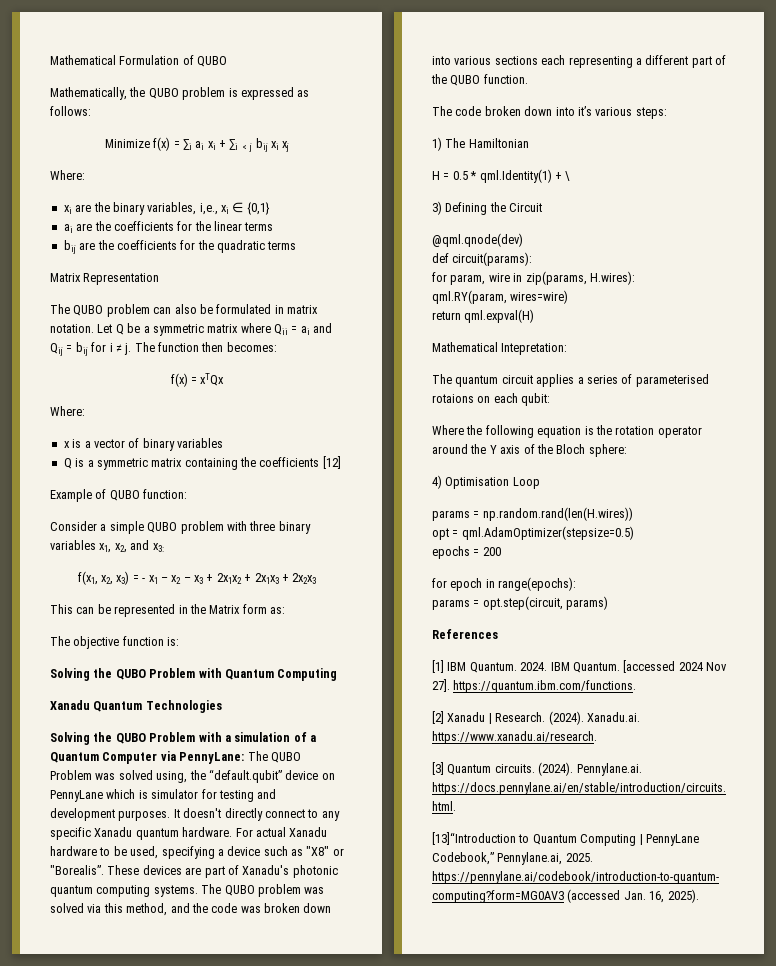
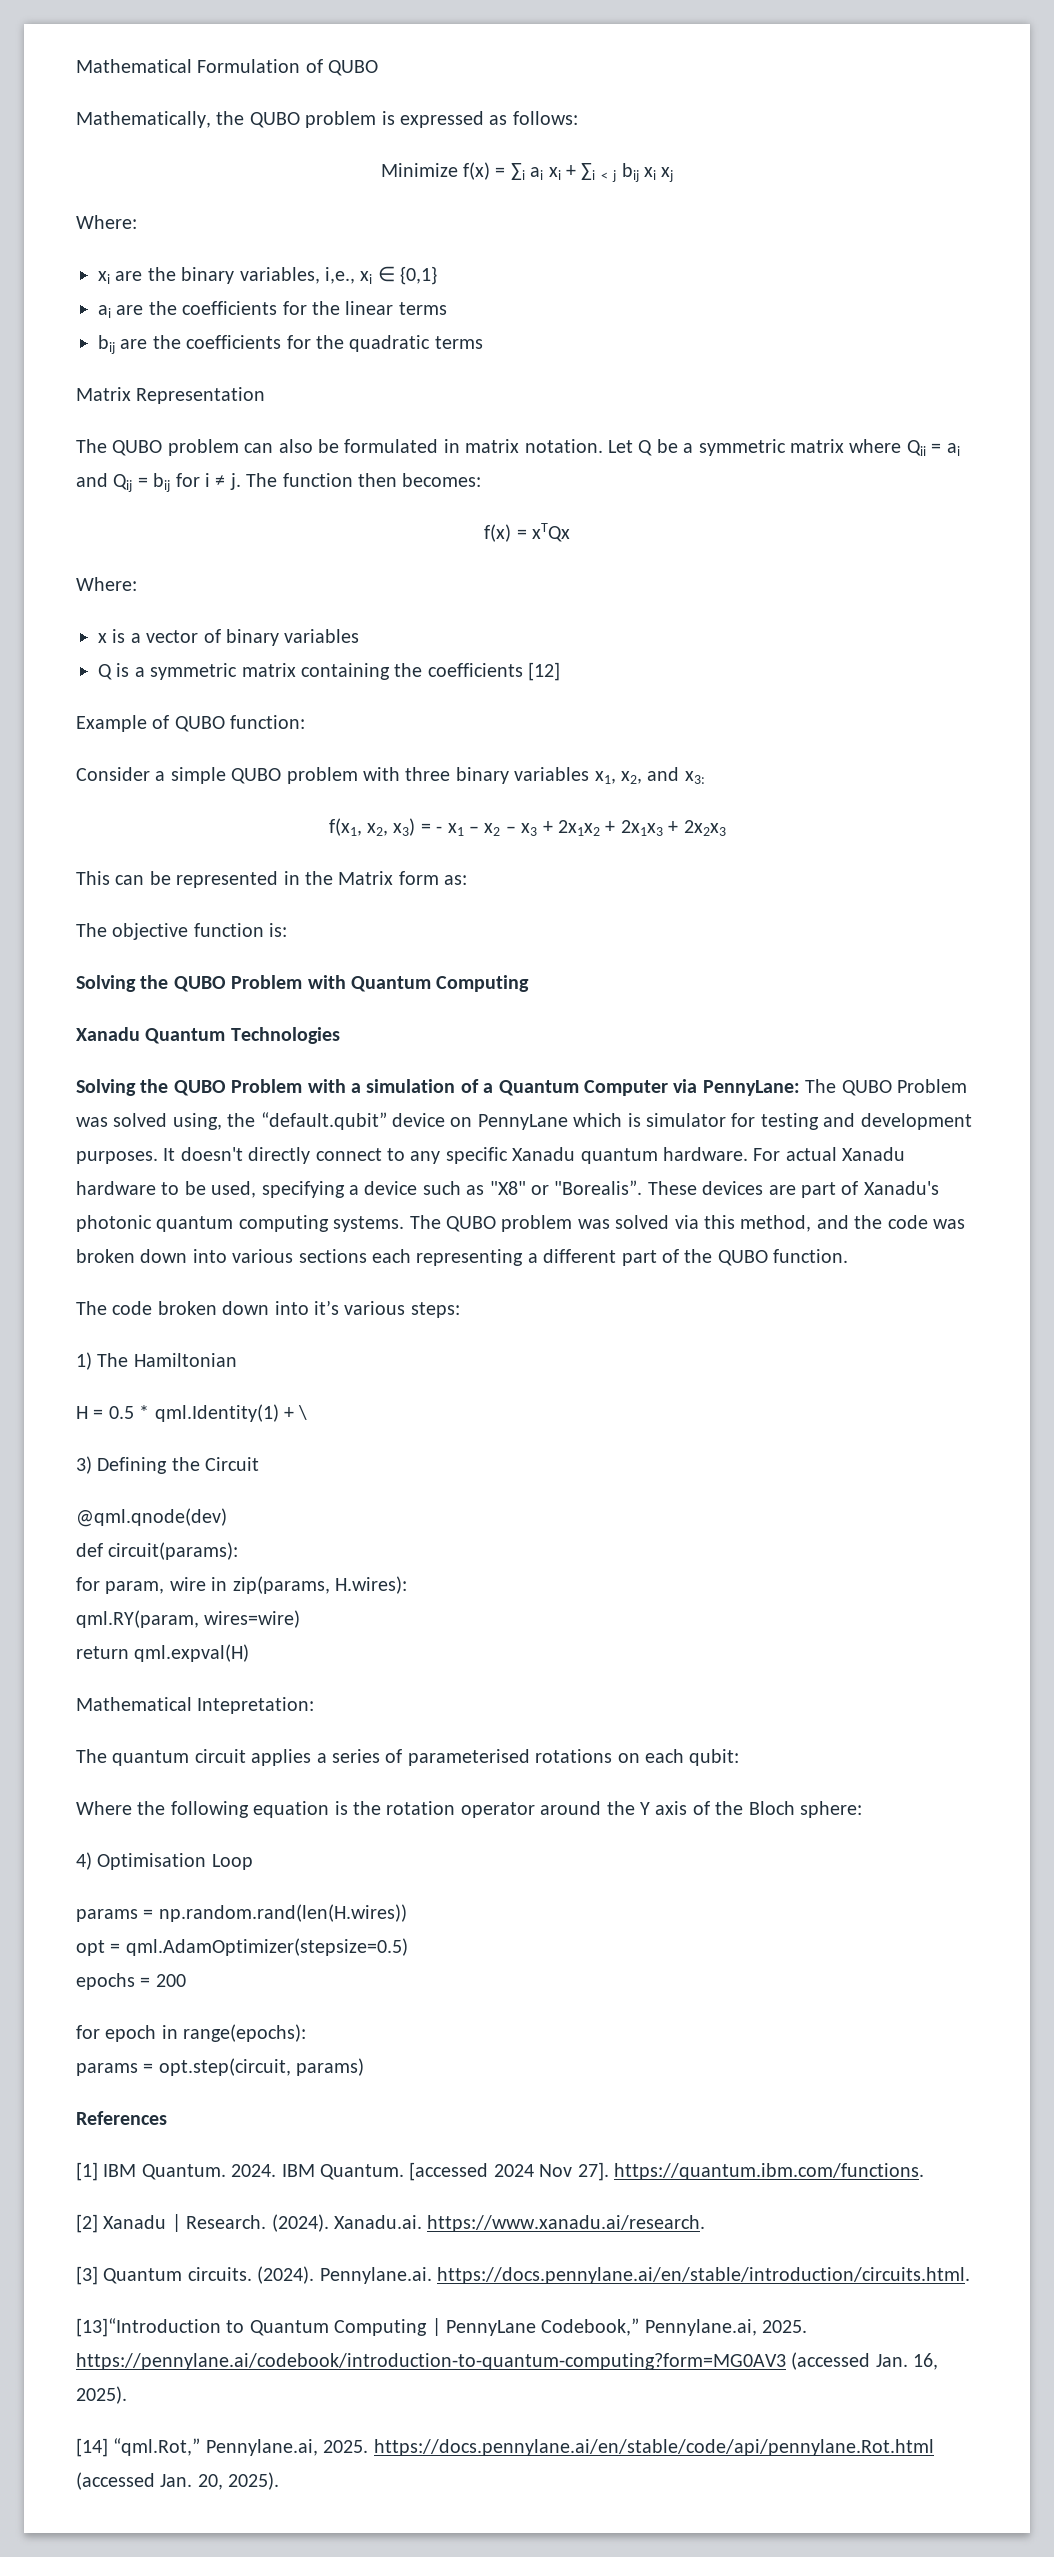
- The quantum circuit applies a series of parameterised rotaions on each qubit:
+ The quantum circuit applies a series of parameterised rotations on each qubit:
+ [14] “qml.Rot,” Pennylane.ai, 2025. https://docs.pennylane.ai/en/stable/code/api/pennylane.Rot.html (accessed Jan. 20, 2025).

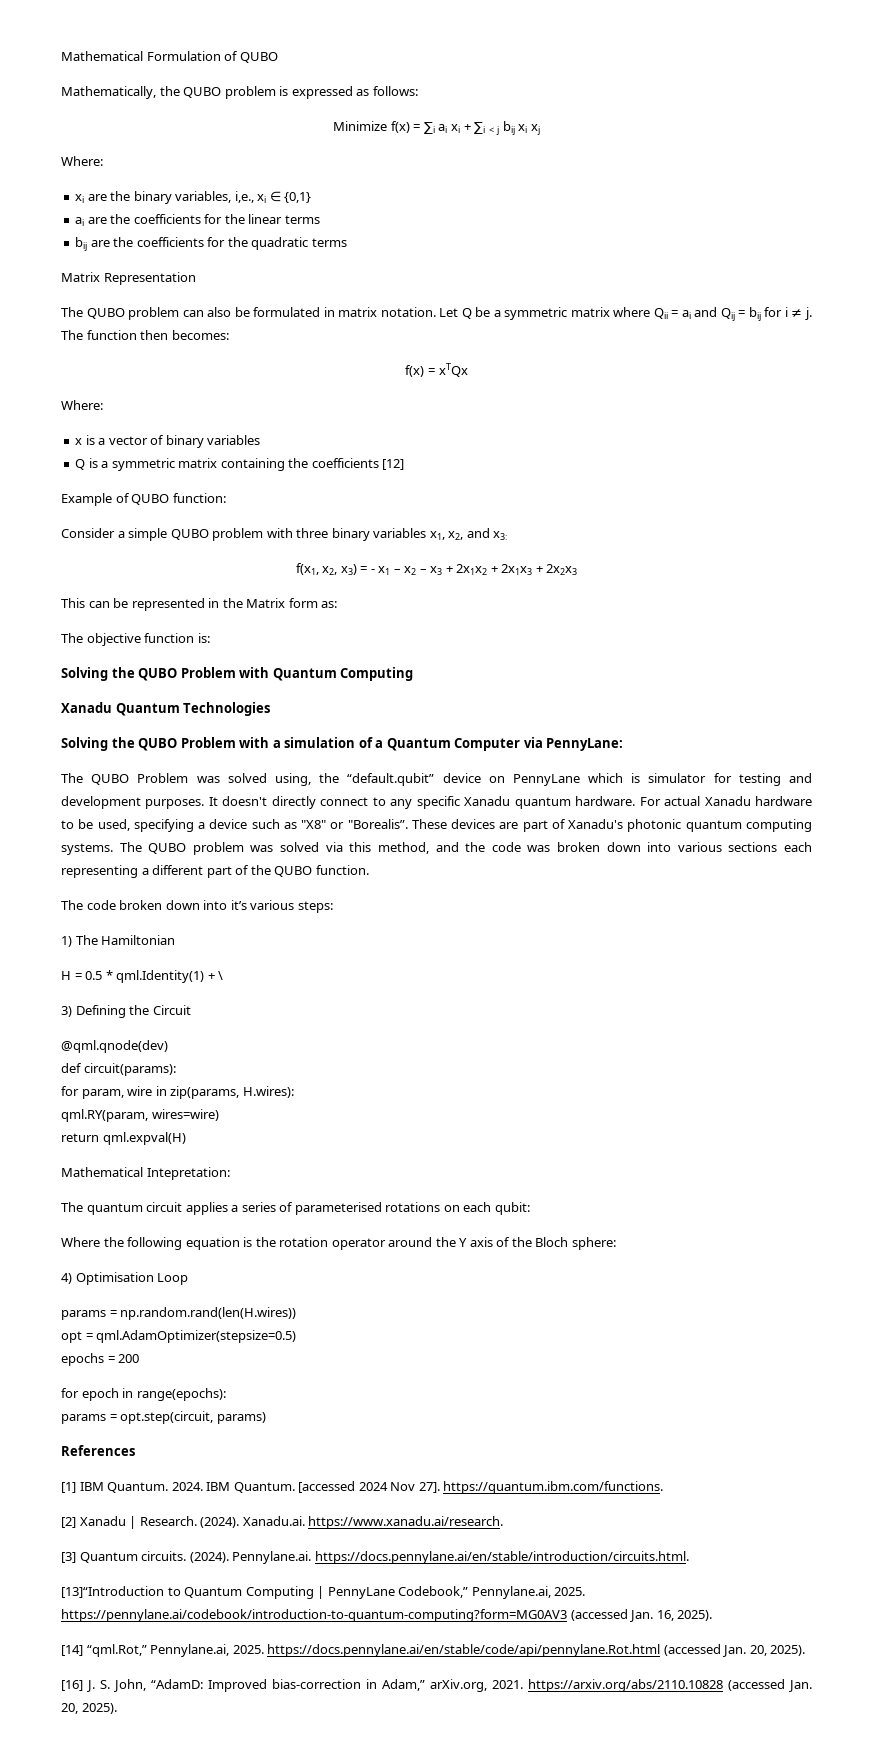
- Solving the QUBO Problem with a simulation of a Quantum Computer via PennyLane: The QUBO Problem was solved using, the “default.qubit” device on PennyLane which is simulator for testing and development purposes.
+ Solving the QUBO Problem with a simulation of a Quantum Computer via PennyLane:
+ The QUBO Problem was solved using, the “default.qubit” device on PennyLane which is simulator for testing and development purposes.
+ [16] J. S. John, “AdamD: Improved bias-correction in Adam,” arXiv.org, 2021. https://arxiv.org/abs/2110.10828 (accessed Jan. 20, 2025).

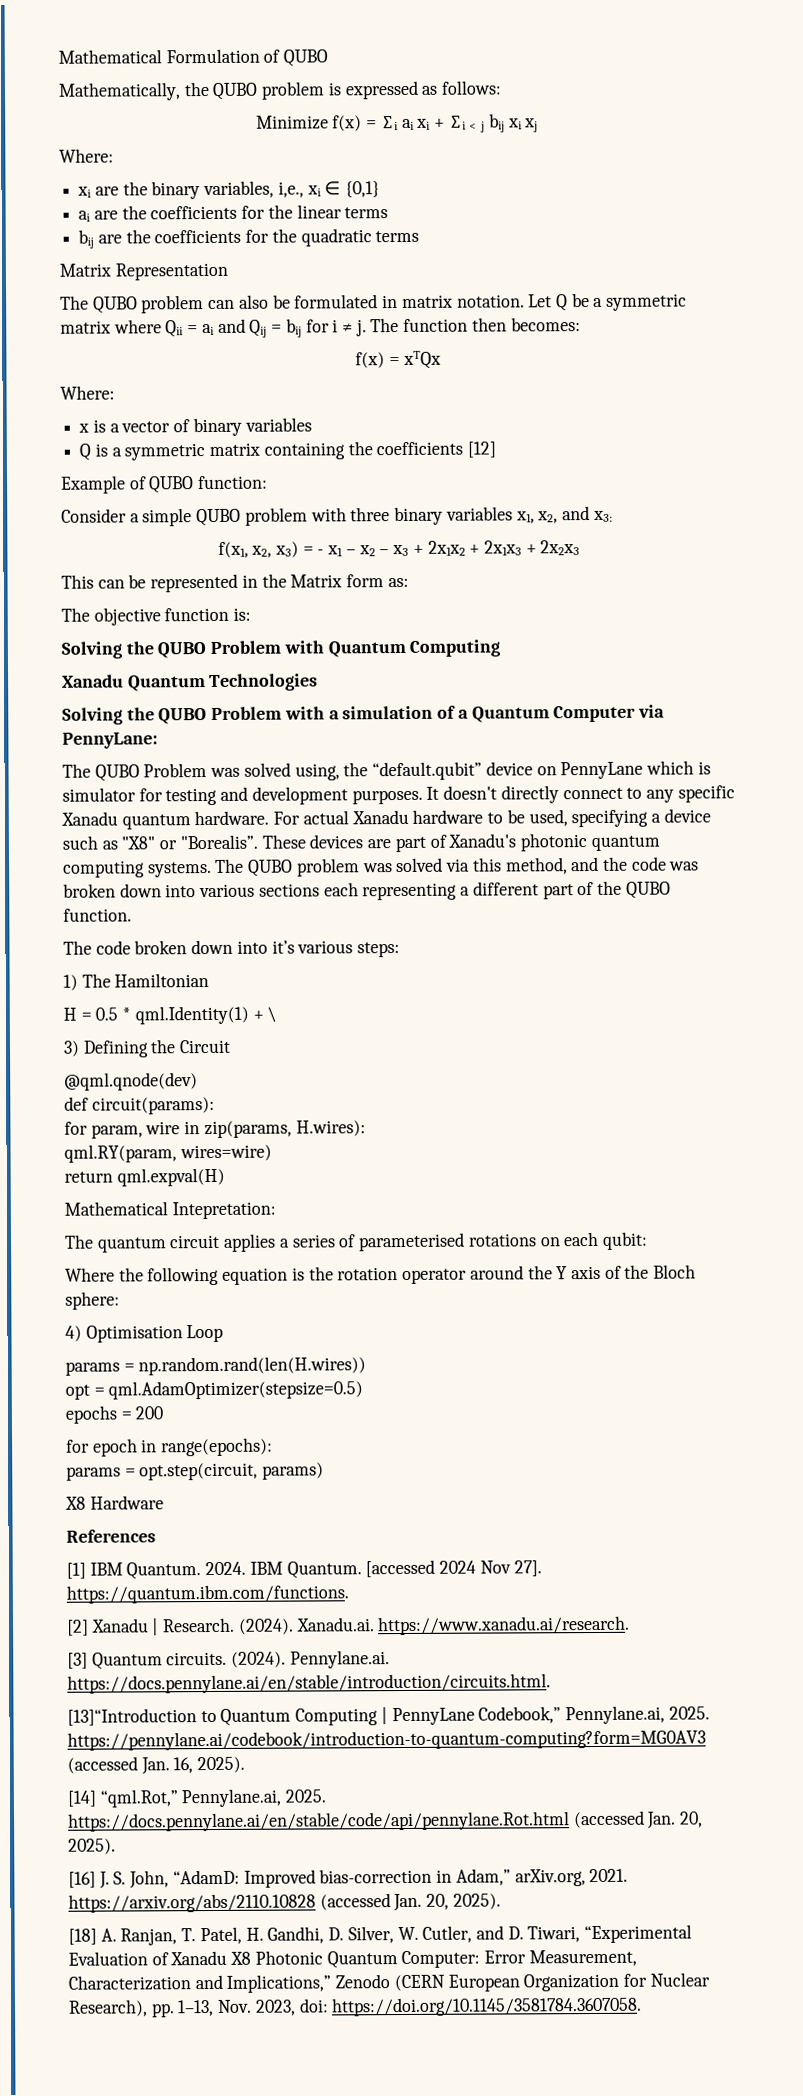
+ X8 Hardware
+ [18] A. Ranjan, T. Patel, H. Gandhi, D. Silver, W. Cutler, and D. Tiwari, “Experimental Evaluation of Xanadu X8 Photonic Quantum Computer: Error Measurement, Characterization and Implications,” Zenodo (CERN European Organization for Nuclear Research), pp. 1–13, Nov. 2023, doi: https://doi.org/10.1145/3581784.3607058.

